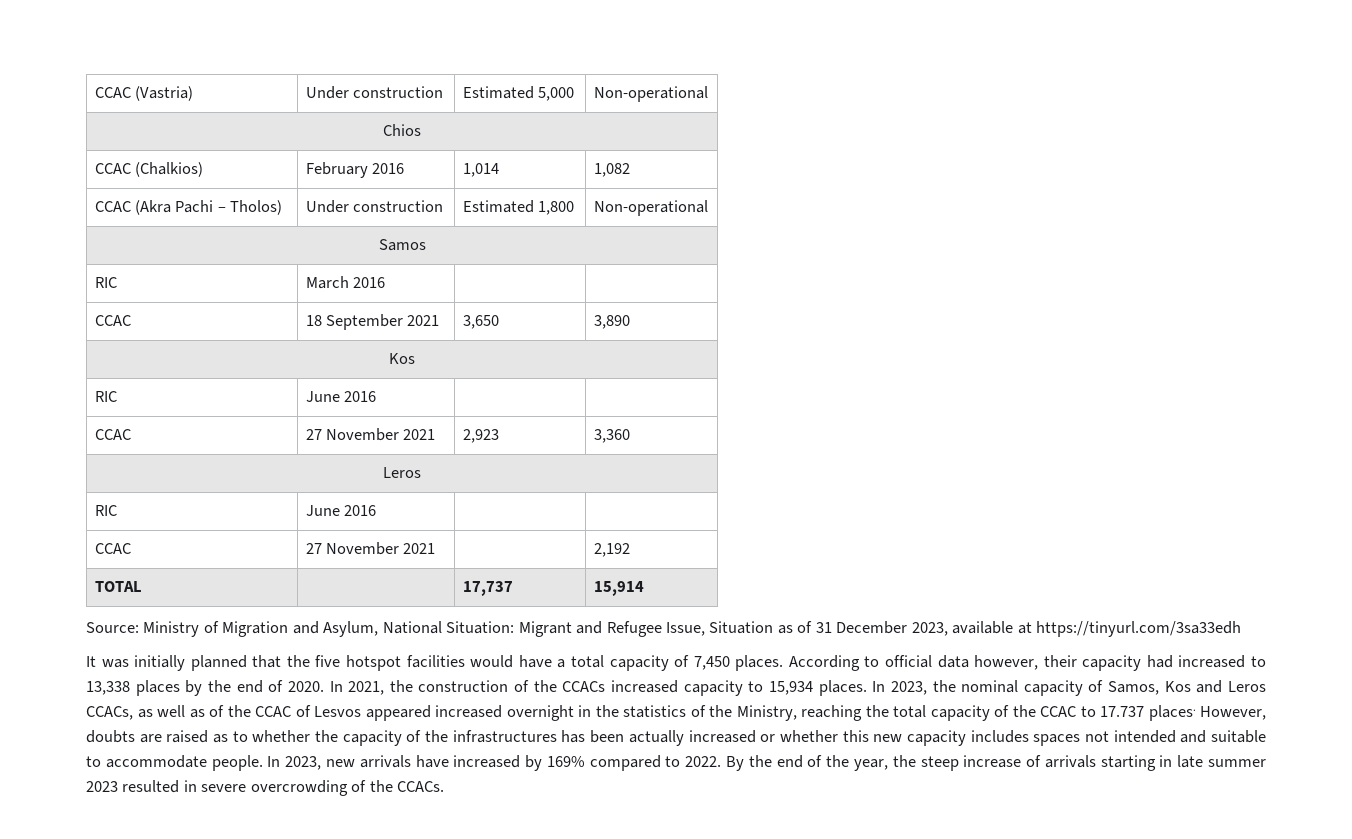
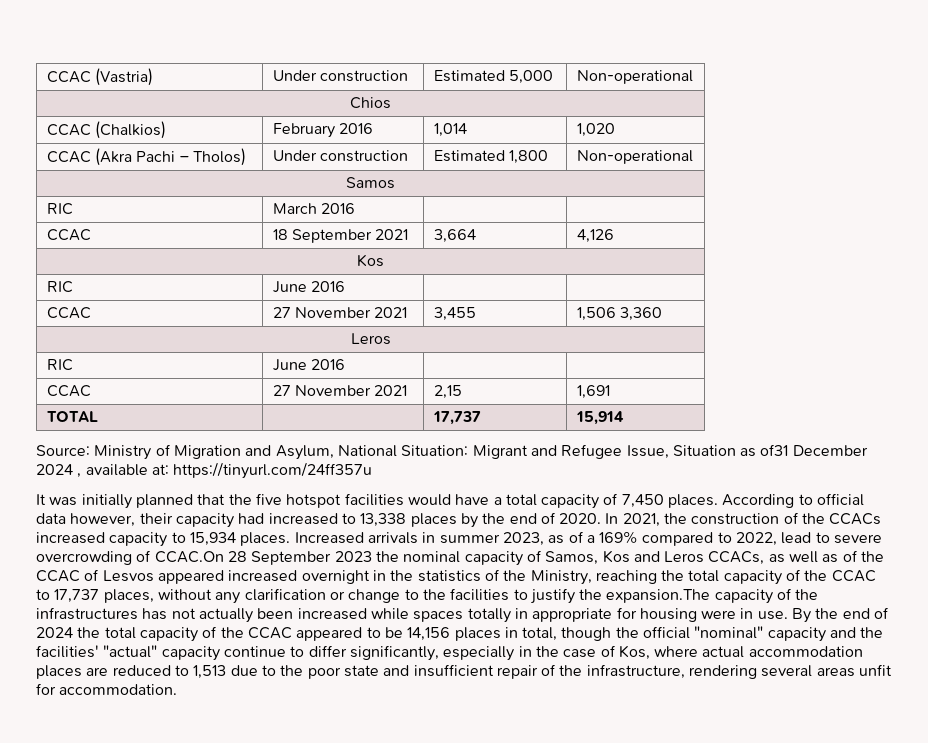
- CCAC (Chalkios) | February 2016 | 1,014 | 1,082
+ CCAC (Chalkios) | February 2016 | 1,014 | 1,020
- CCAC | 18 September 2021 | 3,650 | 3,890
+ CCAC | 18 September 2021 | 3,664 | 4,126
- CCAC | 27 November 2021 | 2,923 | 3,360
+ CCAC | 27 November 2021 | 3,455 | 1,506 3,360
- CCAC | 27 November 2021 | | 2,192
+ CCAC | 27 November 2021 | 2,15 | 1,691
- Source: Ministry of Migration and Asylum, National Situation: Migrant and Refugee Issue, Situation as of 31 December 2023, available at https://tinyurl.com/3sa33edh
+ Source: Ministry of Migration and Asylum, National Situation: Migrant and Refugee Issue, Situation as of31 December 2024 , available at: https://tinyurl.com/24ff357u
- In 2023, the nominal capacity of Samos, Kos and Leros CCACs, as well as of the CCAC of Lesvos appeared increased overnight in the statistics of the Ministry, reaching the total capacity of the CCAC to 17.737 places. However, doubts are raised as to whether the capacity of the infrastructures has been actually increased or whether this new capacity includes spaces not intended and suitable to accommodate people. In 2023, new arrivals have increased by 169% compared to 2022. By the end of the year, the steep increase of arrivals starting in late summer 2023 resulted in severe overcrowding of the CCACs.
+ Increased arrivals in summer 2023, as of a 169% compared to 2022, lead to severe overcrowding of CCAC.On 28 September 2023 the nominal capacity of Samos, Kos and Leros CCACs, as well as of the CCAC of Lesvos appeared increased overnight in the statistics of the Ministry, reaching the total capacity of the CCAC to 17,737 places, without any clarification or change to the facilities to justify the expansion.The capacity of the infrastructures has not actually been increased while spaces totally in appropriate for housing were in use. By the end of 2024 the total capacity of the CCAC appeared to be 14,156 places in total, though the official "nominal" capacity and the facilities' "actual" capacity continue to differ significantly, especially in the case of Kos, where actual accommodation places are reduced to 1,513 due to the poor state and insufficient repair of the infrastructure, rendering several areas unfit for accommodation.

